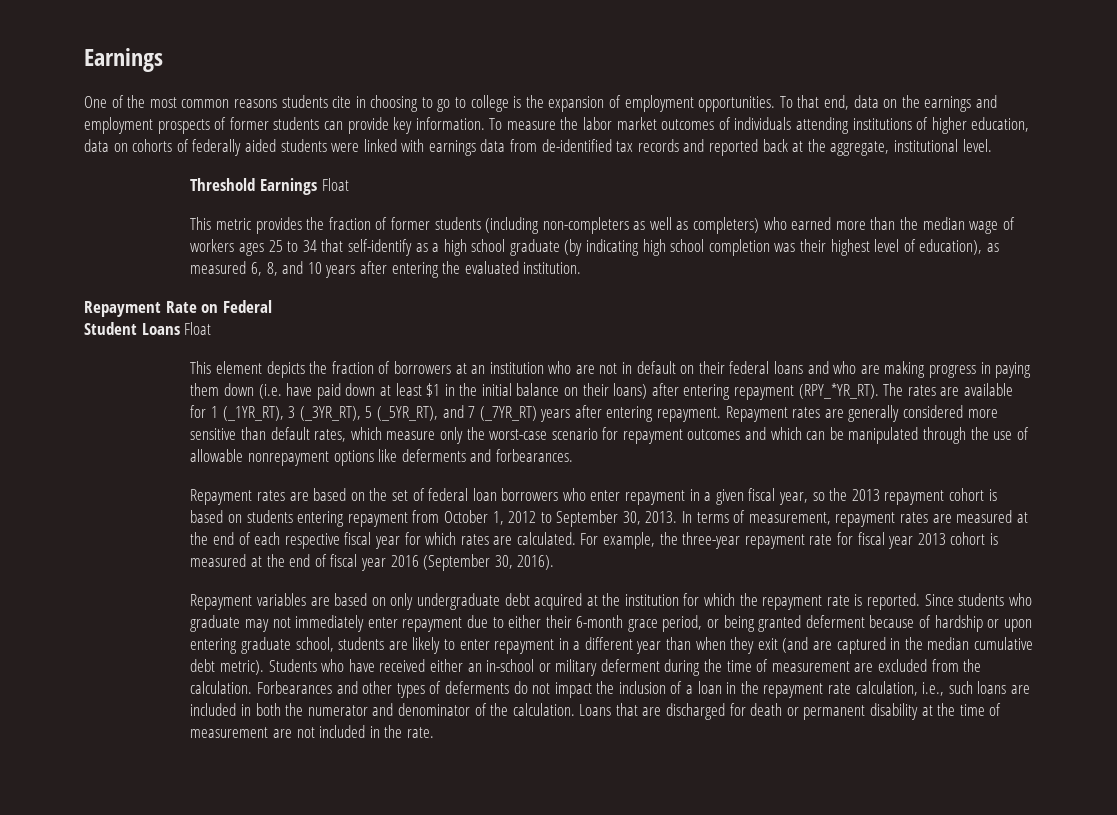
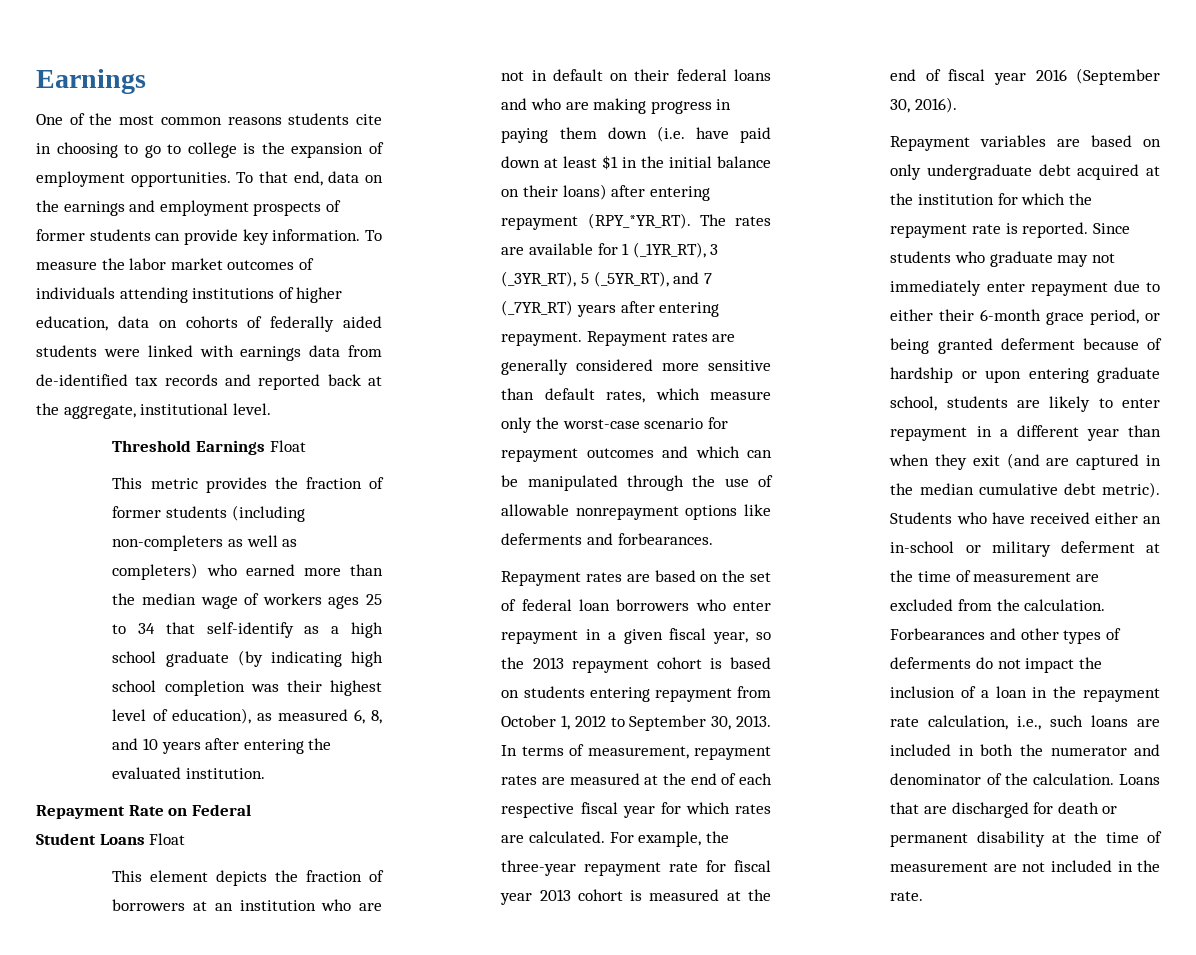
- Students who have received either an in-school or military deferment during the time of measurement are excluded from the calculation.
+ Students who have received either an in-school or military deferment at the time of measurement are excluded from the calculation.

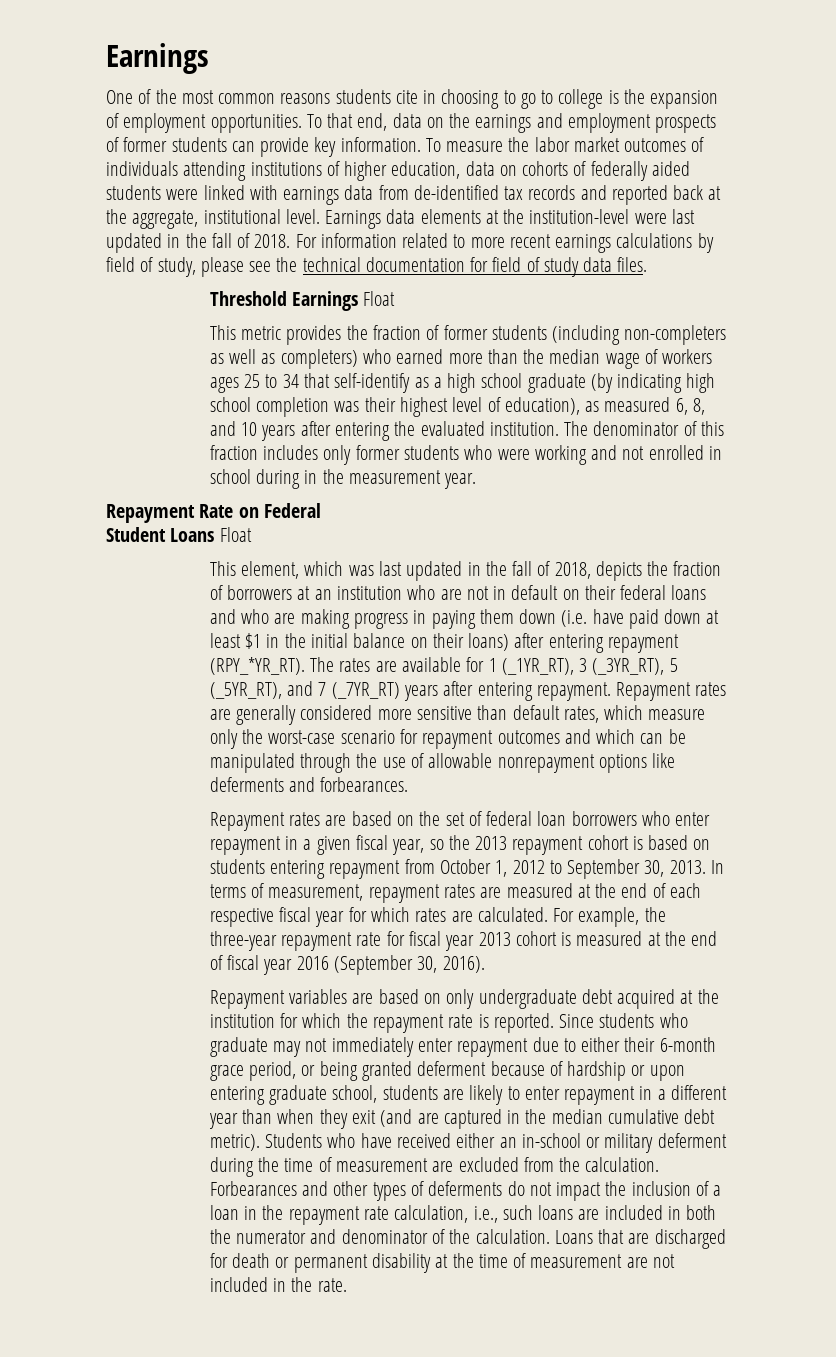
+ Earnings data elements at the institution-level were last updated in the fall of 2018. For information related to more recent earnings calculations by field of study, please see the technical documentation for field of study data files.
+ The denominator of this fraction includes only former students who were working and not enrolled in school during in the measurement year.
- This element depicts the fraction of borrowers at an institution who are not in default on their federal loans and who are making progress in paying them down (i.e. have paid down at least $1 in the initial balance on their loans) after entering repayment (RPY_*YR_RT).
+ This element, which was last updated in the fall of 2018, depicts the fraction of borrowers at an institution who are not in default on their federal loans and who are making progress in paying them down (i.e. have paid down at least $1 in the initial balance on their loans) after entering repayment (RPY_*YR_RT).
- Students who have received either an in-school or military deferment at the time of measurement are excluded from the calculation.
+ Students who have received either an in-school or military deferment during the time of measurement are excluded from the calculation.

